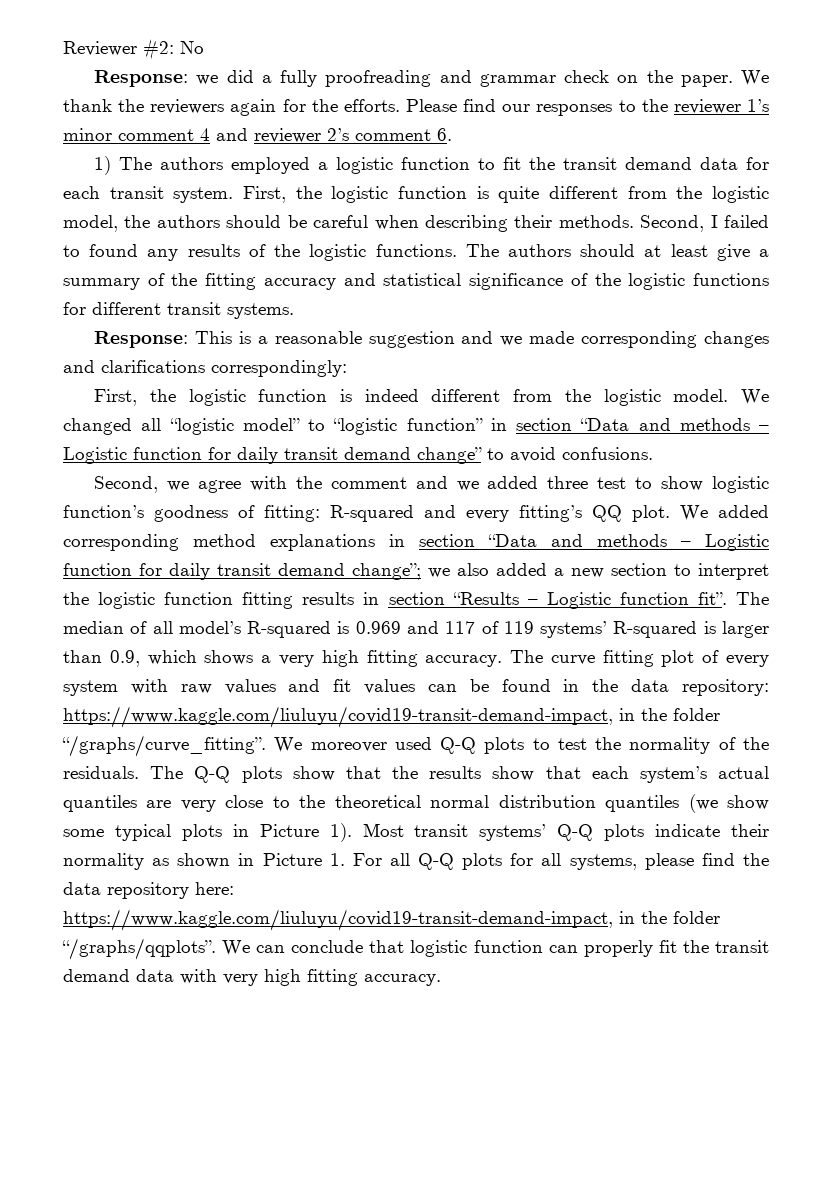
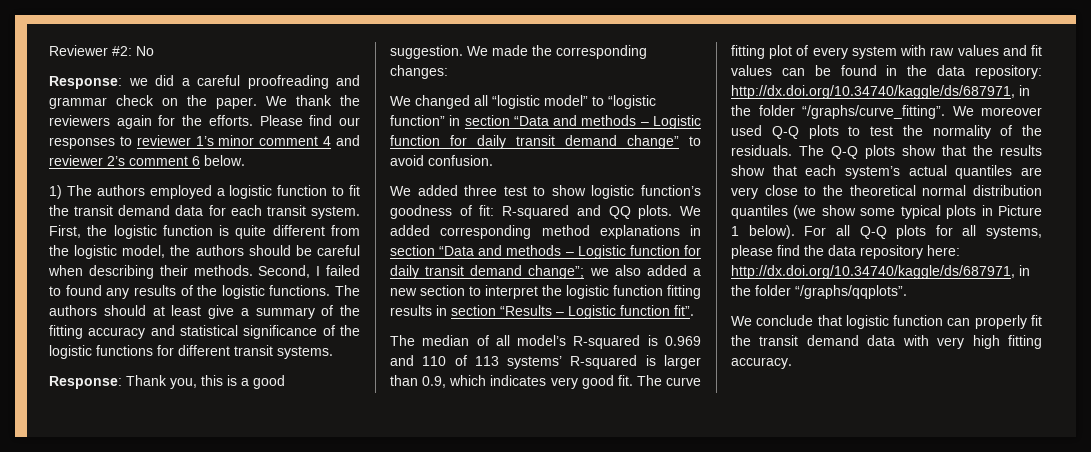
- Response: we did a fully proofreading and grammar check on the paper.
+ Response: we did a careful proofreading and grammar check on the paper.
- Please find our responses to the reviewer 1’s minor comment 4 and reviewer 2’s comment 6.
+ Please find our responses to reviewer 1’s minor comment 4 and reviewer 2’s comment 6 below.
- Response: This is a reasonable suggestion and we made corresponding changes and clarifications correspondingly:
- First, the logistic function is indeed different from the logistic model. We changed all “logistic model” to “logistic function” in section “Data and methods – Logistic function for daily transit demand change” to avoid confusions.
- Second, we agree with the comment and we added three test to show logistic function’s goodness of fitting: R-squared and every fitting’s QQ plot.
+ Response: Thank you, this is a good suggestion. We made the corresponding changes:
+ We changed all “logistic model” to “logistic function” in section “Data and methods – Logistic function for daily transit demand change” to avoid confusion.
+ We added three test to show logistic function’s goodness of fit: R-squared and QQ plots.
- We added corresponding method explanations in section “Data and methods – Logistic function for daily transit demand change”; we also added a new section to interpret the logistic function fitting results in section “Results – Logistic function fit”. The median of all model’s R-squared is 0.969 and 117 of 119 systems’ R-squared is larger than 0.9, which shows a very high fitting accuracy.
+ We added corresponding method explanations in section “Data and methods – Logistic function for daily transit demand change”; we also added a new section to interpret the logistic function fitting results in section “Results – Logistic function fit”.
+ The median of all model’s R-squared is 0.969 and 110 of 113 systems’ R-squared is larger than 0.9, which indicates very good fit.
- The curve fitting plot of every system with raw values and fit values can be found in the data repository: https://www.kaggle.com/liuluyu/covid19-transit-demand-impact, in the folder “/graphs/curve_fitting”.
+ The curve fitting plot of every system with raw values and fit values can be found in the data repository: http://dx.doi.org/10.34740/kaggle/ds/687971, in the folder “/graphs/curve_fitting”.
- The Q-Q plots show that the results show that each system’s actual quantiles are very close to the theoretical normal distribution quantiles (we show some typical plots in Picture 1). Most transit systems’ Q-Q plots indicate their normality as shown in Picture 1. For all Q-Q plots for all systems, please find the data repository here:
+ The Q-Q plots show that the results show that each system’s actual quantiles are very close to the theoretical normal distribution quantiles (we show some typical plots in Picture 1 below). For all Q-Q plots for all systems, please find the data repository here:
- https://www.kaggle.com/liuluyu/covid19-transit-demand-impact, in the folder “/graphs/qqplots”. We can conclude that logistic function can properly fit the transit demand data with very high fitting accuracy.
+ http://dx.doi.org/10.34740/kaggle/ds/687971, in the folder “/graphs/qqplots”.
+ We conclude that logistic function can properly fit the transit demand data with very high fitting accuracy.

